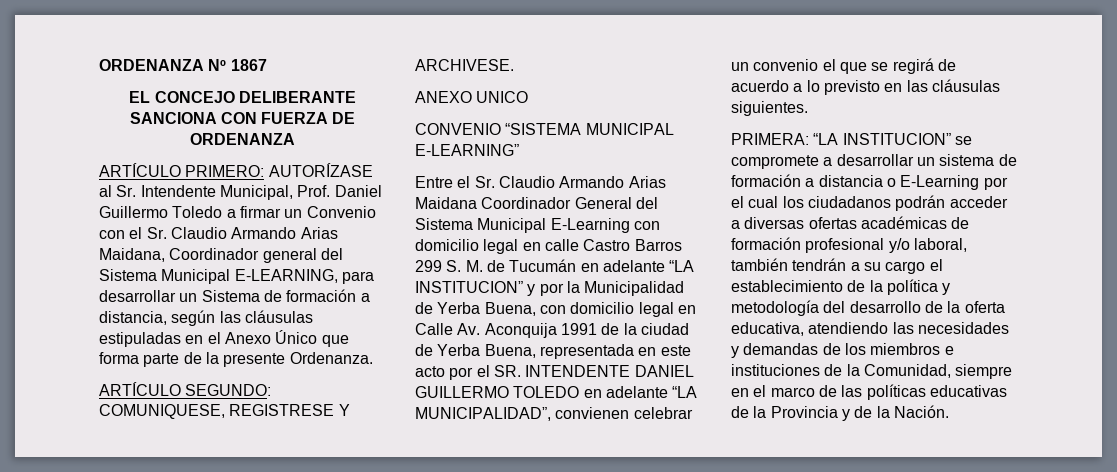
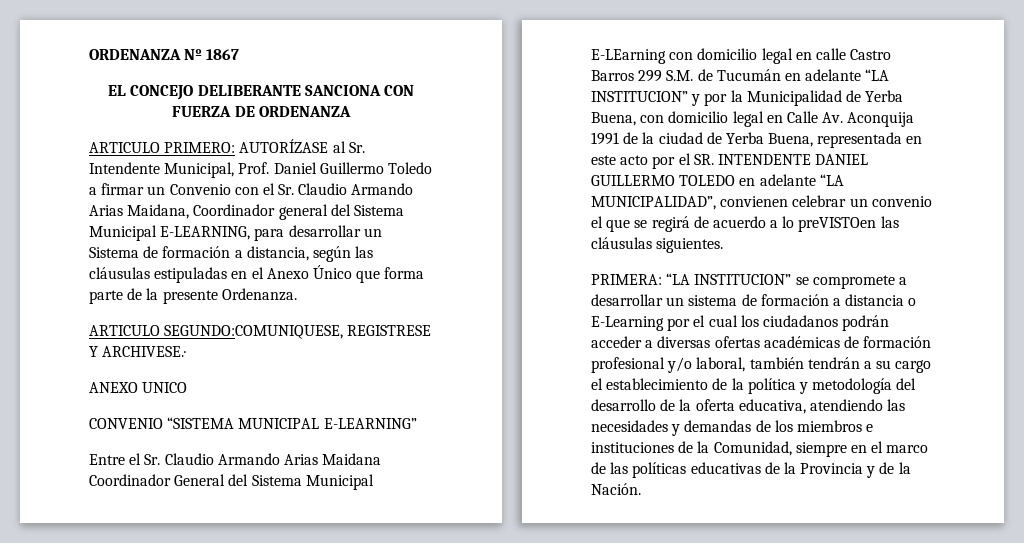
- ARTÍCULO PRIMERO: AUTORÍZASE al Sr. Intendente Municipal, Prof. Daniel Guillermo Toledo a firmar un Convenio con el Sr. Claudio Armando Arias Maidana, Coordinador general del Sistema Municipal E-LEARNING, para desarrollar un Sistema de formación a distancia, según las cláusulas estipuladas en el Anexo Único que forma parte de la presente Ordenanza.
+ ARTICULO PRIMERO: AUTORÍZASE al Sr. Intendente Municipal, Prof. Daniel Guillermo Toledo a firmar un Convenio con el Sr. Claudio Armando Arias Maidana, Coordinador general del Sistema Municipal E-LEARNING, para desarrollar un Sistema de formación a distancia, según las cláusulas estipuladas en el Anexo Único que forma parte de la presente Ordenanza.
- ARTÍCULO SEGUNDO: COMUNIQUESE, REGISTRESE Y ARCHIVESE.
+ ARTICULO SEGUNDO:COMUNIQUESE, REGISTRESE Y ARCHIVESE.·
- Entre el Sr. Claudio Armando Arias Maidana Coordinador General del Sistema Municipal E-Learning con domicilio legal en calle Castro Barros 299 S. M. de Tucumán en adelante “LA INSTITUCION” y por la Municipalidad de Yerba Buena, con domicilio legal en Calle Av. Aconquija 1991 de la ciudad de Yerba Buena, representada en este acto por el SR. INTENDENTE DANIEL GUILLERMO TOLEDO en adelante “LA MUNICIPALIDAD”, convienen celebrar un convenio el que se regirá de acuerdo a lo previsto en las cláusulas siguientes.
+ Entre el Sr. Claudio Armando Arias Maidana Coordinador General del Sistema Municipal E-LEarning con domicilio legal en calle Castro Barros 299 S.M. de Tucumán en adelante “LA INSTITUCION” y por la Municipalidad de Yerba Buena, con domicilio legal en Calle Av. Aconquija 1991 de la ciudad de Yerba Buena, representada en este acto por el SR. INTENDENTE DANIEL GUILLERMO TOLEDO en adelante “LA MUNICIPALIDAD”, convienen celebrar un convenio el que se regirá de acuerdo a lo preVISTOen las cláusulas siguientes.

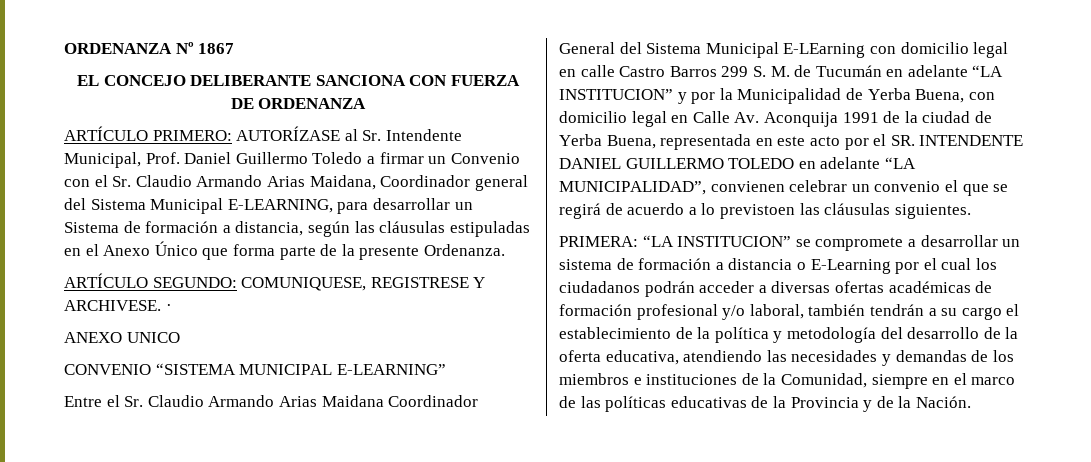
- ARTICULO PRIMERO: AUTORÍZASE al Sr. Intendente Municipal, Prof. Daniel Guillermo Toledo a firmar un Convenio con el Sr. Claudio Armando Arias Maidana, Coordinador general del Sistema Municipal E-LEARNING, para desarrollar un Sistema de formación a distancia, según las cláusulas estipuladas en el Anexo Único que forma parte de la presente Ordenanza.
+ ARTÍCULO PRIMERO: AUTORÍZASE al Sr. Intendente Municipal, Prof. Daniel Guillermo Toledo a firmar un Convenio con el Sr. Claudio Armando Arias Maidana, Coordinador general del Sistema Municipal E-LEARNING, para desarrollar un Sistema de formación a distancia, según las cláusulas estipuladas en el Anexo Único que forma parte de la presente Ordenanza.
- ARTICULO SEGUNDO:COMUNIQUESE, REGISTRESE Y ARCHIVESE.·
+ ARTÍCULO SEGUNDO: COMUNIQUESE, REGISTRESE Y ARCHIVESE. ·
- Entre el Sr. Claudio Armando Arias Maidana Coordinador General del Sistema Municipal E-LEarning con domicilio legal en calle Castro Barros 299 S.M. de Tucumán en adelante “LA INSTITUCION” y por la Municipalidad de Yerba Buena, con domicilio legal en Calle Av. Aconquija 1991 de la ciudad de Yerba Buena, representada en este acto por el SR. INTENDENTE DANIEL GUILLERMO TOLEDO en adelante “LA MUNICIPALIDAD”, convienen celebrar un convenio el que se regirá de acuerdo a lo preVISTOen las cláusulas siguientes.
+ Entre el Sr. Claudio Armando Arias Maidana Coordinador General del Sistema Municipal E-LEarning con domicilio legal en calle Castro Barros 299 S. M. de Tucumán en adelante “LA INSTITUCION” y por la Municipalidad de Yerba Buena, con domicilio legal en Calle Av. Aconquija 1991 de la ciudad de Yerba Buena, representada en este acto por el SR. INTENDENTE DANIEL GUILLERMO TOLEDO en adelante “LA MUNICIPALIDAD”, convienen celebrar un convenio el que se regirá de acuerdo a lo previstoen las cláusulas siguientes.

